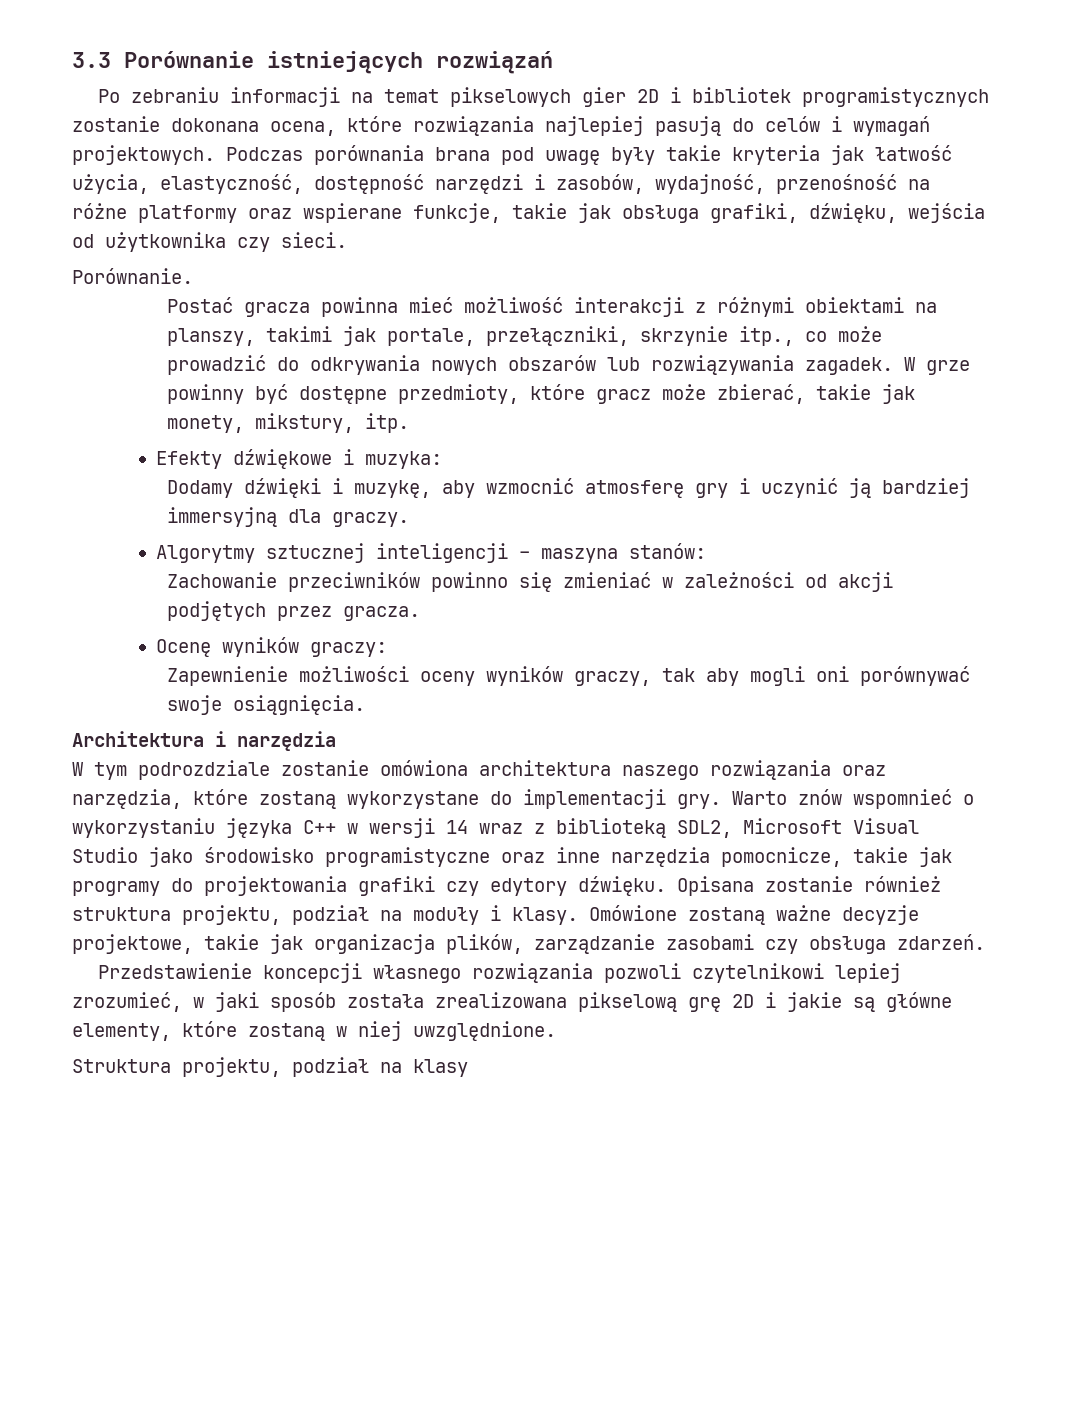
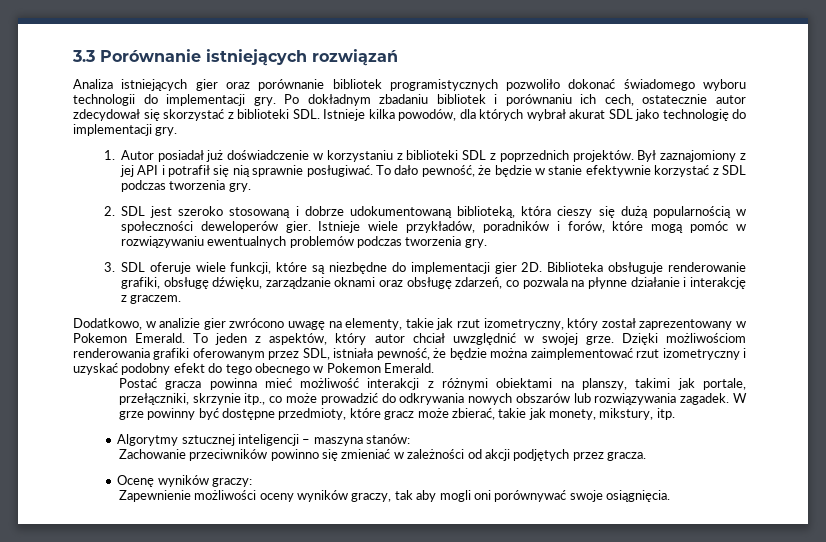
- Po zebraniu informacji na temat pikselowych gier 2D i bibliotek programistycznych zostanie dokonana ocena, które rozwiązania najlepiej pasują do celów i wymagań projektowych. Podczas porównania brana pod uwagę były takie kryteria jak łatwość użycia, elastyczność, dostępność narzędzi i zasobów, wydajność, przenośność na różne platformy oraz wspierane funkcje, takie jak obsługa grafiki, dźwięku, wejścia od użytkownika czy sieci.
- Porównanie.
+ Analiza istniejących gier oraz porównanie bibliotek programistycznych pozwoliło dokonać świadomego wyboru technologii do implementacji gry. Po dokładnym zbadaniu bibliotek i porównaniu ich cech, ostatecznie autor zdecydował się skorzystać z biblioteki SDL. Istnieje kilka powodów, dla których wybrał akurat SDL jako technologię do implementacji gry.
+ 1. Autor posiadał już doświadczenie w korzystaniu z biblioteki SDL z poprzednich projektów. Był zaznajomiony z jej API i potrafił się nią sprawnie posługiwać. To dało pewność, że będzie w stanie efektywnie korzystać z SDL podczas tworzenia gry.
+ 2. SDL jest szeroko stosowaną i dobrze udokumentowaną biblioteką, która cieszy się dużą popularnością w społeczności deweloperów gier. Istnieje wiele przykładów, poradników i forów, które mogą pomóc w rozwiązywaniu ewentualnych problemów podczas tworzenia gry.
+ 3. SDL oferuje wiele funkcji, które są niezbędne do implementacji gier 2D. Biblioteka obsługuje renderowanie grafiki, obsługę dźwięku, zarządzanie oknami oraz obsługę zdarzeń, co pozwala na płynne działanie i interakcję z graczem.
+ Dodatkowo, w analizie gier zwrócono uwagę na elementy, takie jak rzut izometryczny, który został zaprezentowany w Pokemon Emerald. To jeden z aspektów, który autor chciał uwzględnić w swojej grze. Dzięki możliwościom renderowania grafiki oferowanym przez SDL, istniała pewność, że będzie można zaimplementować rzut izometryczny i uzyskać podobny efekt do tego obecnego w Pokemon Emerald.
- Efekty dźwiękowe i muzyka:
- Dodamy dźwięki i muzykę, aby wzmocnić atmosferę gry i uczynić ją bardziej immersyjną dla graczy.
- Architektura i narzędzia
- W tym podrozdziale zostanie omówiona architektura naszego rozwiązania oraz narzędzia, które zostaną wykorzystane do implementacji gry. Warto znów wspomnieć o wykorzystaniu języka C++ w wersji 14 wraz z biblioteką SDL2, Microsoft Visual Studio jako środowisko programistyczne oraz inne narzędzia pomocnicze, takie jak programy do projektowania grafiki czy edytory dźwięku. Opisana zostanie również struktura projektu, podział na moduły i klasy. Omówione zostaną ważne decyzje projektowe, takie jak organizacja plików, zarządzanie zasobami czy obsługa zdarzeń.
- Przedstawienie koncepcji własnego rozwiązania pozwoli czytelnikowi lepiej zrozumieć, w jaki sposób została zrealizowana pikselową grę 2D i jakie są główne elementy, które zostaną w niej uwzględnione.
- Struktura projektu, podział na klasy

